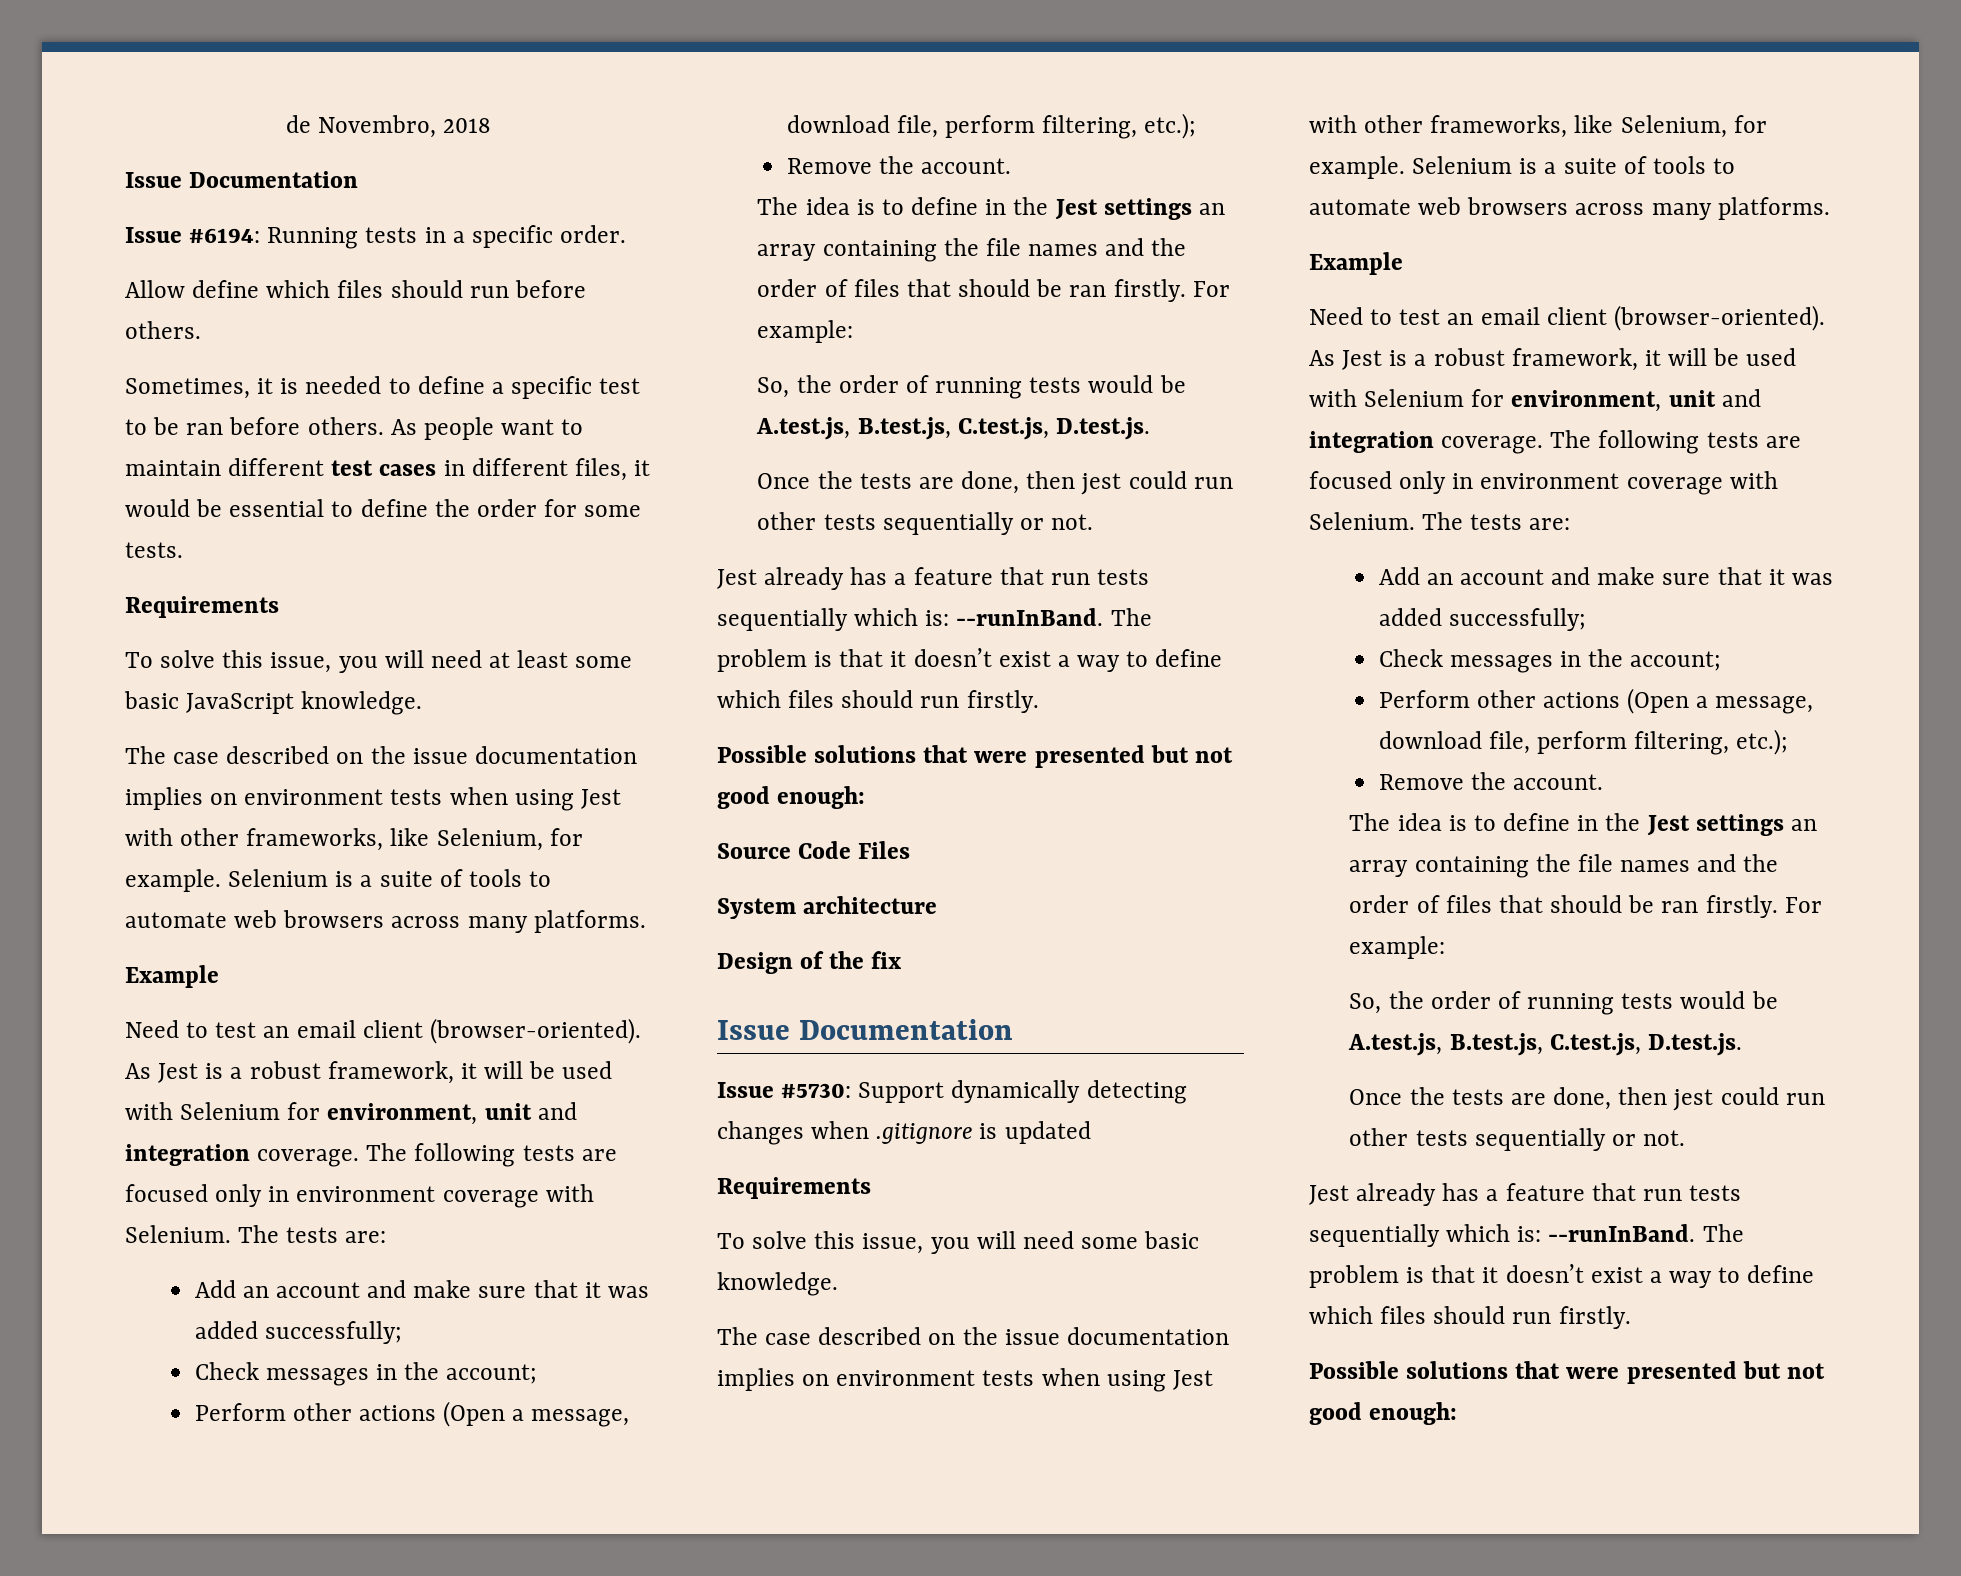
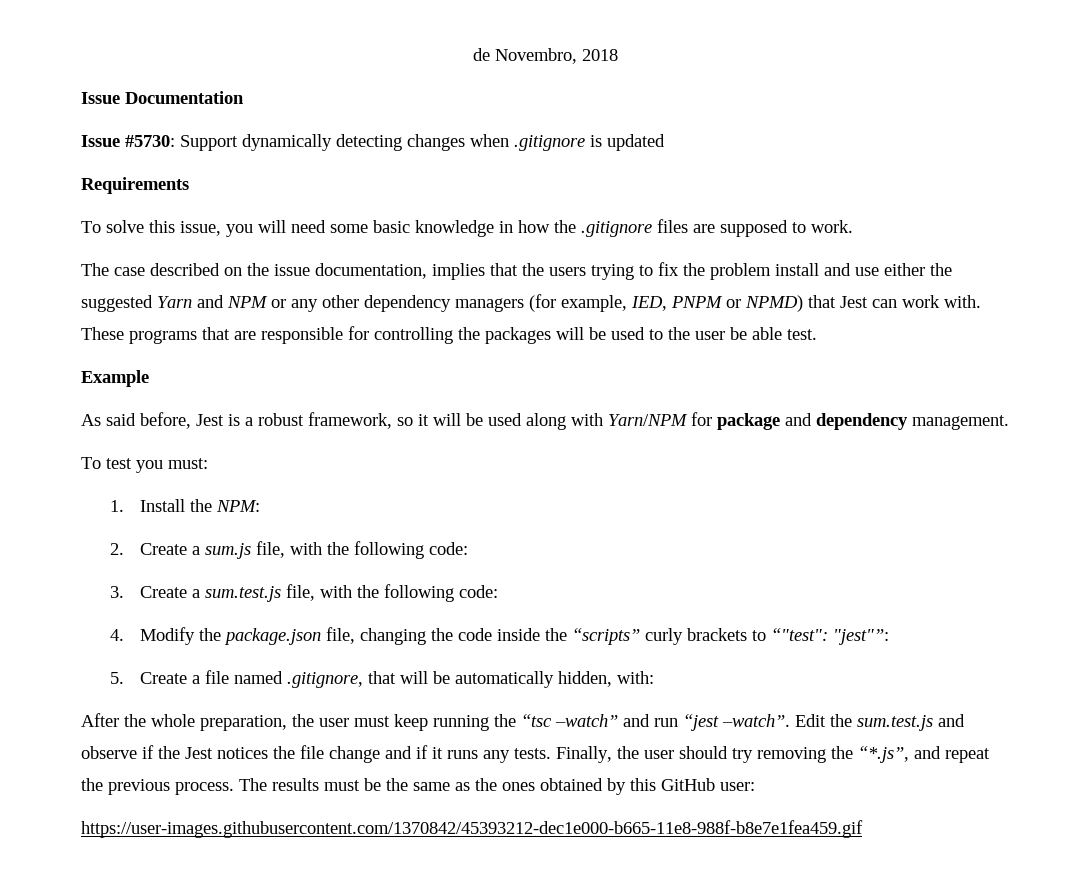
- Issue #6194: Running tests in a specific order.
- Allow define which files should run before others.
- Sometimes, it is needed to define a specific test to be ran before others. As people want to maintain different test cases in different files, it would be essential to define the order for some tests.
- Requirements
- To solve this issue, you will need at least some basic JavaScript knowledge.
- The case described on the issue documentation implies on environment tests when using Jest with other frameworks, like Selenium, for example. Selenium is a suite of tools to automate web browsers across many platforms.
- Example
- Need to test an email client (browser-oriented). As Jest is a robust framework, it will be used with Selenium for environment, unit and integration coverage. The following tests are focused only in environment coverage with Selenium. The tests are:
- Add an account and make sure that it was added successfully;
- Check messages in the account;
- Perform other actions (Open a message, download file, perform filtering, etc.);
- Remove the account.
- The idea is to define in the Jest settings an array containing the file names and the order of files that should be ran firstly. For example:
- So, the order of running tests would be A.test.js, B.test.js, C.test.js, D.test.js.
- Once the tests are done, then jest could run other tests sequentially or not.
- Jest already has a feature that run tests sequentially which is: --runInBand. The problem is that it doesn’t exist a way to define which files should run firstly.
- Possible solutions that were presented but not good enough:
- Source Code Files
- System architecture
- Design of the fix
- Issue Documentation
- To solve this issue, you will need some basic knowledge.
- The case described on the issue documentation implies on environment tests when using Jest with other frameworks, like Selenium, for example. Selenium is a suite of tools to automate web browsers across many platforms.
+ To solve this issue, you will need some basic knowledge in how the .gitignore files are supposed to work.
+ The case described on the issue documentation, implies that the users trying to fix the problem install and use either the suggested Yarn and NPM or any other dependency managers (for example, IED, PNPM or NPMD) that Jest can work with. These programs that are responsible for controlling the packages will be used to the user be able test.
  Example
- Need to test an email client (browser-oriented). As Jest is a robust framework, it will be used with Selenium for environment, unit and integration coverage. The following tests are focused only in environment coverage with Selenium. The tests are:
- Add an account and make sure that it was added successfully;
- Check messages in the account;
- Perform other actions (Open a message, download file, perform filtering, etc.);
- Remove the account.
- The idea is to define in the Jest settings an array containing the file names and the order of files that should be ran firstly. For example:
- So, the order of running tests would be A.test.js, B.test.js, C.test.js, D.test.js.
- Once the tests are done, then jest could run other tests sequentially or not.
- Jest already has a feature that run tests sequentially which is: --runInBand. The problem is that it doesn’t exist a way to define which files should run firstly.
- Possible solutions that were presented but not good enough:
+ As said before, Jest is a robust framework, so it will be used along with Yarn/NPM for package and dependency management.
+ To test you must:
+ 1. Install the NPM:
+ 2. Create a sum.js file, with the following code:
+ 3. Create a sum.test.js file, with the following code:
+ 4. Modify the package.json file, changing the code inside the “scripts” curly brackets to “"test": "jest"”:
+ 5. Create a file named .gitignore, that will be automatically hidden, with:
+ After the whole preparation, the user must keep running the “tsc –watch” and run “jest –watch”. Edit the sum.test.js and observe if the Jest notices the file change and if it runs any tests. Finally, the user should try removing the “*.js”, and repeat the previous process. The results must be the same as the ones obtained by this GitHub user:
+ https://user-images.githubusercontent.com/1370842/45393212-dec1e000-b665-11e8-988f-b8e7e1fea459.gif

